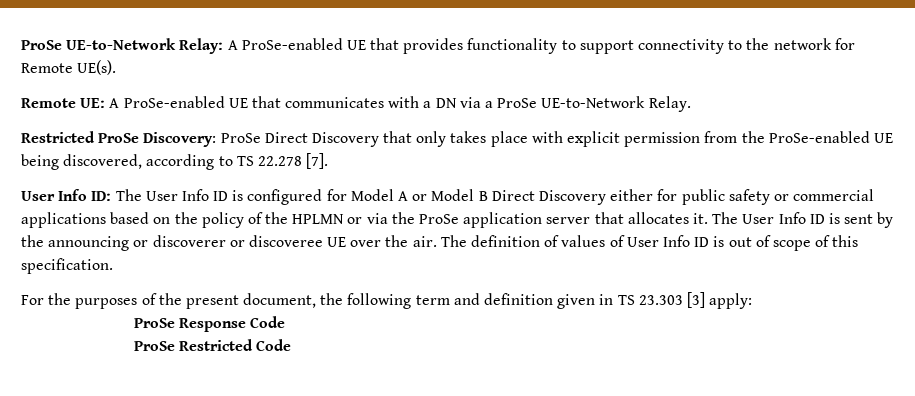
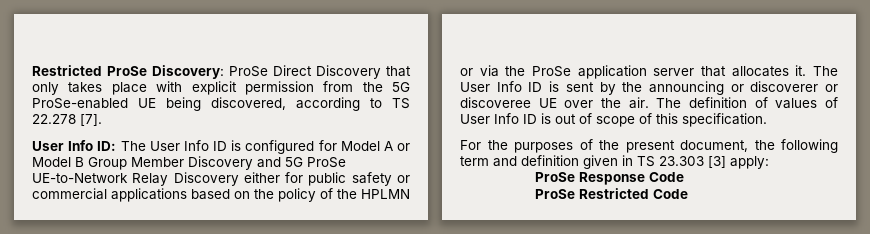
- ProSe UE-to-Network Relay: A ProSe-enabled UE that provides functionality to support connectivity to the network for Remote UE(s).
- Remote UE: A ProSe-enabled UE that communicates with a DN via a ProSe UE-to-Network Relay.
- Restricted ProSe Discovery: ProSe Direct Discovery that only takes place with explicit permission from the ProSe-enabled UE being discovered, according to TS 22.278 [7].
+ Restricted ProSe Discovery: ProSe Direct Discovery that only takes place with explicit permission from the 5G ProSe-enabled UE being discovered, according to TS 22.278 [7].
- User Info ID: The User Info ID is configured for Model A or Model B Direct Discovery either for public safety or commercial applications based on the policy of the HPLMN or via the ProSe application server that allocates it.
+ User Info ID: The User Info ID is configured for Model A or Model B Group Member Discovery and 5G ProSe UE-to-Network Relay Discovery either for public safety or commercial applications based on the policy of the HPLMN or via the ProSe application server that allocates it.

